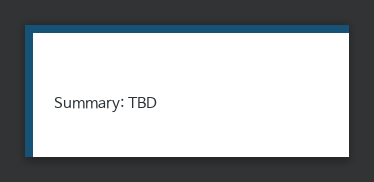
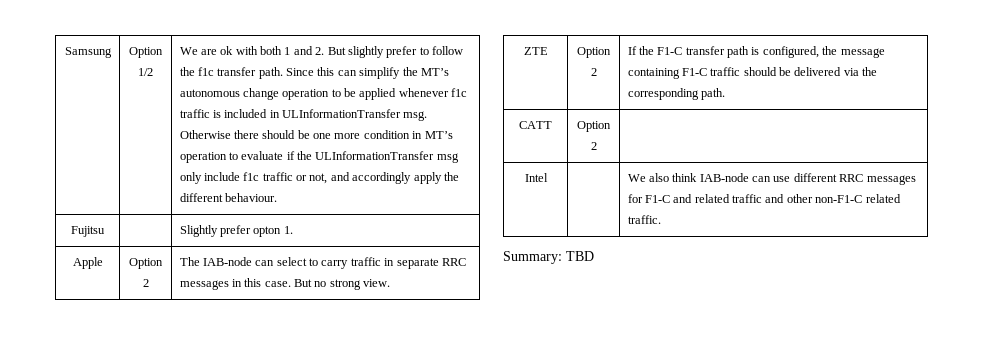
+ Samsung | Option 1/2 | We are ok with both 1 and 2. But slightly prefer to follow the f1c transfer path. Since this can simplify the MT’s autonomous change operation to be applied whenever f1c traffic is included in ULInformationTransfer msg. Otherwise there should be one more condition in MT’s operation to evaluate if the ULInformationTransfer msg only include f1c traffic or not, and accordingly apply the different behaviour.
+ Fujitsu | | Slightly prefer opton 1.
+ Apple | Option 2 | The IAB-node can select to carry traffic in separate RRC messages in this case. But no strong view.
+ ZTE | Option 2 | If the F1-C transfer path is configured, the message containing F1-C traffic should be delivered via the corresponding path.
+ CATT | Option 2 |
+ Intel | | We also think IAB-node can use different RRC messages for F1-C and related traffic and other non-F1-C related traffic.

